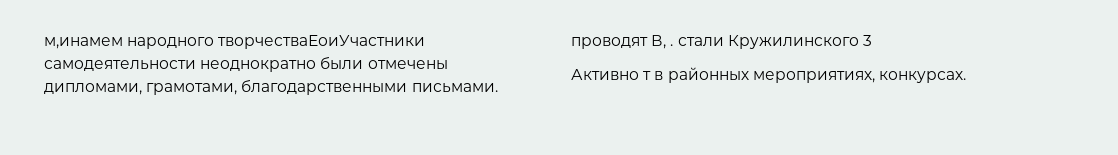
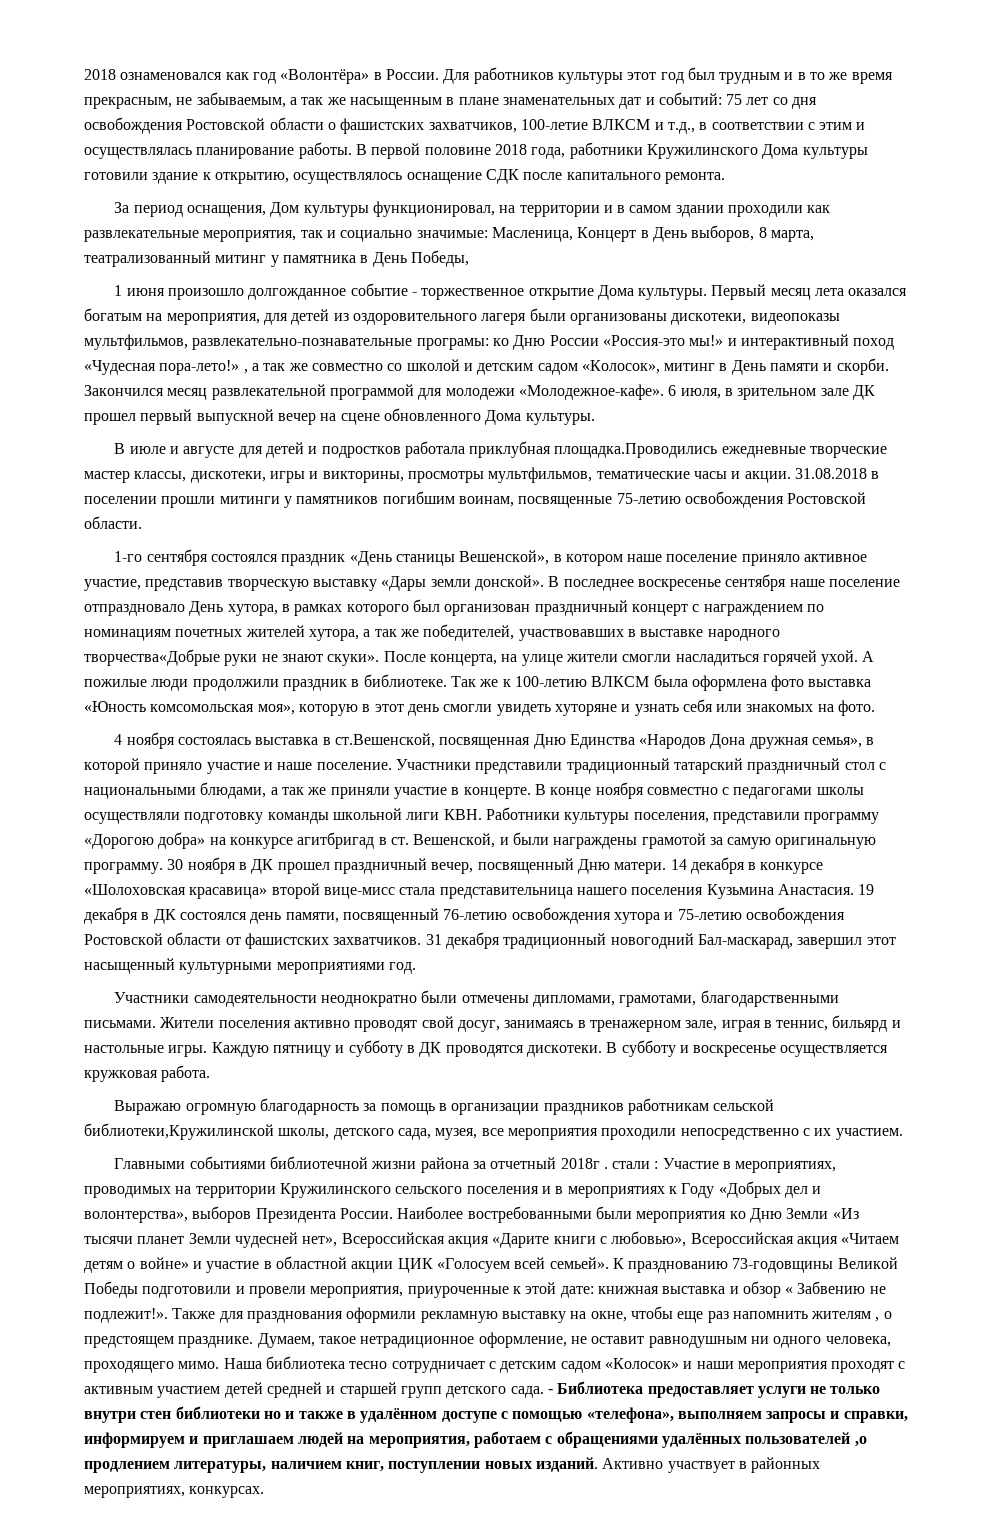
- м,инамем народного творчестваЕоиУчастники самодеятельности неоднократно были отмечены дипломами, грамотами, благодарственными письмами. проводят В, . стали Кружилинского 3
- Активно т в районных мероприятиях, конкурсах.
+ 2018 ознаменовался как год «Волонтёра» в России. Для работников культуры этот год был трудным и в то же время прекрасным, не забываемым, а так же насыщенным в плане знаменательных дат и событий: 75 лет со дня освобождения Ростовской области о фашистских захватчиков, 100-летие ВЛКСМ и т.д., в соответствии с этим и осуществлялась планирование работы. В первой половине 2018 года, работники Кружилинского Дома культуры готовили здание к открытию, осуществлялось оснащение СДК после капитального ремонта.
+ За период оснащения, Дом культуры функционировал, на территории и в самом здании проходили как развлекательные мероприятия, так и социально значимые: Масленица, Концерт в День выборов, 8 марта, театрализованный митинг у памятника в День Победы,
+ 1 июня произошло долгожданное событие - торжественное открытие Дома культуры. Первый месяц лета оказался богатым на мероприятия, для детей из оздоровительного лагеря были организованы дискотеки, видеопоказы мультфильмов, развлекательно-познавательные програмы: ко Дню России «Россия-это мы!» и интерактивный поход «Чудесная пора-лето!» , а так же совместно со школой и детским садом «Колосок», митинг в День памяти и скорби. Закончился месяц развлекательной программой для молодежи «Молодежное-кафе». 6 июля, в зрительном зале ДК прошел первый выпускной вечер на сцене обновленного Дома культуры.
+ В июле и августе для детей и подростков работала приклубная площадка.Проводились ежедневные творческие мастер классы, дискотеки, игры и викторины, просмотры мультфильмов, тематические часы и акции. 31.08.2018 в поселении прошли митинги у памятников погибшим воинам, посвященные 75-летию освобождения Ростовской области.
+ 1-го сентября состоялся праздник «День станицы Вешенской», в котором наше поселение приняло активное участие, представив творческую выставку «Дары земли донской». В последнее воскресенье сентября наше поселение отпраздновало День хутора, в рамках которого был организован праздничный концерт с награждением по номинациям почетных жителей хутора, а так же победителей, участвовавших в выставке народного творчества«Добрые руки не знают скуки». После концерта, на улице жители смогли насладиться горячей ухой. А пожилые люди продолжили праздник в библиотеке. Так же к 100-летию ВЛКСМ была оформлена фото выставка «Юность комсомольская моя», которую в этот день смогли увидеть хуторяне и узнать себя или знакомых на фото.
+ 4 ноября состоялась выставка в ст.Вешенской, посвященная Дню Единства «Народов Дона дружная семья», в которой приняло участие и наше поселение. Участники представили традиционный татарский праздничный стол с национальными блюдами, а так же приняли участие в концерте. В конце ноября совместно с педагогами школы осуществляли подготовку команды школьной лиги КВН. Работники культуры поселения, представили программу «Дорогою добра» на конкурсе агитбригад в ст. Вешенской, и были награждены грамотой за самую оригинальную программу. 30 ноября в ДК прошел праздничный вечер, посвященный Дню матери. 14 декабря в конкурсе «Шолоховская красавица» второй вице-мисс стала представительница нашего поселения Кузьмина Анастасия. 19 декабря в ДК состоялся день памяти, посвященный 76-летию освобождения хутора и 75-летию освобождения Ростовской области от фашистских захватчиков. 31 декабря традиционный новогодний Бал-маскарад, завершил этот насыщенный культурными мероприятиями год.
+ Участники самодеятельности неоднократно были отмечены дипломами, грамотами, благодарственными письмами. Жители поселения активно проводят свой досуг, занимаясь в тренажерном зале, играя в теннис, бильярд и настольные игры. Каждую пятницу и субботу в ДК проводятся дискотеки. В субботу и воскресенье осуществляется кружковая работа.
+ Выражаю огромную благодарность за помощь в организации праздников работникам сельской библиотеки,Кружилинской школы, детского сада, музея, все мероприятия проходили непосредственно с их участием.
+ Главными событиями библиотечной жизни района за отчетный 2018г . стали : Участие в мероприятиях, проводимых на территории Кружилинского сельского поселения и в мероприятиях к Году «Добрых дел и волонтерства», выборов Президента России. Наиболее востребованными были мероприятия ко Дню Земли «Из тысячи планет Земли чудесней нет», Всероссийская акция «Дарите книги с любовью», Всероссийская акция «Читаем детям о войне» и участие в областной акции ЦИК «Голосуем всей семьей». К празднованию 73-годовщины Великой Победы подготовили и провели мероприятия, приуроченные к этой дате: книжная выставка и обзор « Забвению не подлежит!». Также для празднования оформили рекламную выставку на окне, чтобы еще раз напомнить жителям , о предстоящем празднике. Думаем, такое нетрадиционное оформление, не оставит равнодушным ни одного человека, проходящего мимо. Наша библиотека тесно сотрудничает с детским садом «Колосок» и наши мероприятия проходят с активным участием детей средней и старшей групп детского сада. - Библиотека предоставляет услуги не только внутри стен библиотеки но и также в удалённом доступе с помощью «телефона», выполняем запросы и справки, информируем и приглашаем людей на мероприятия, работаем с обращениями удалённых пользователей ,о продлением литературы, наличием книг, поступлении новых изданий. Активно участвует в районных мероприятиях, конкурсах.

